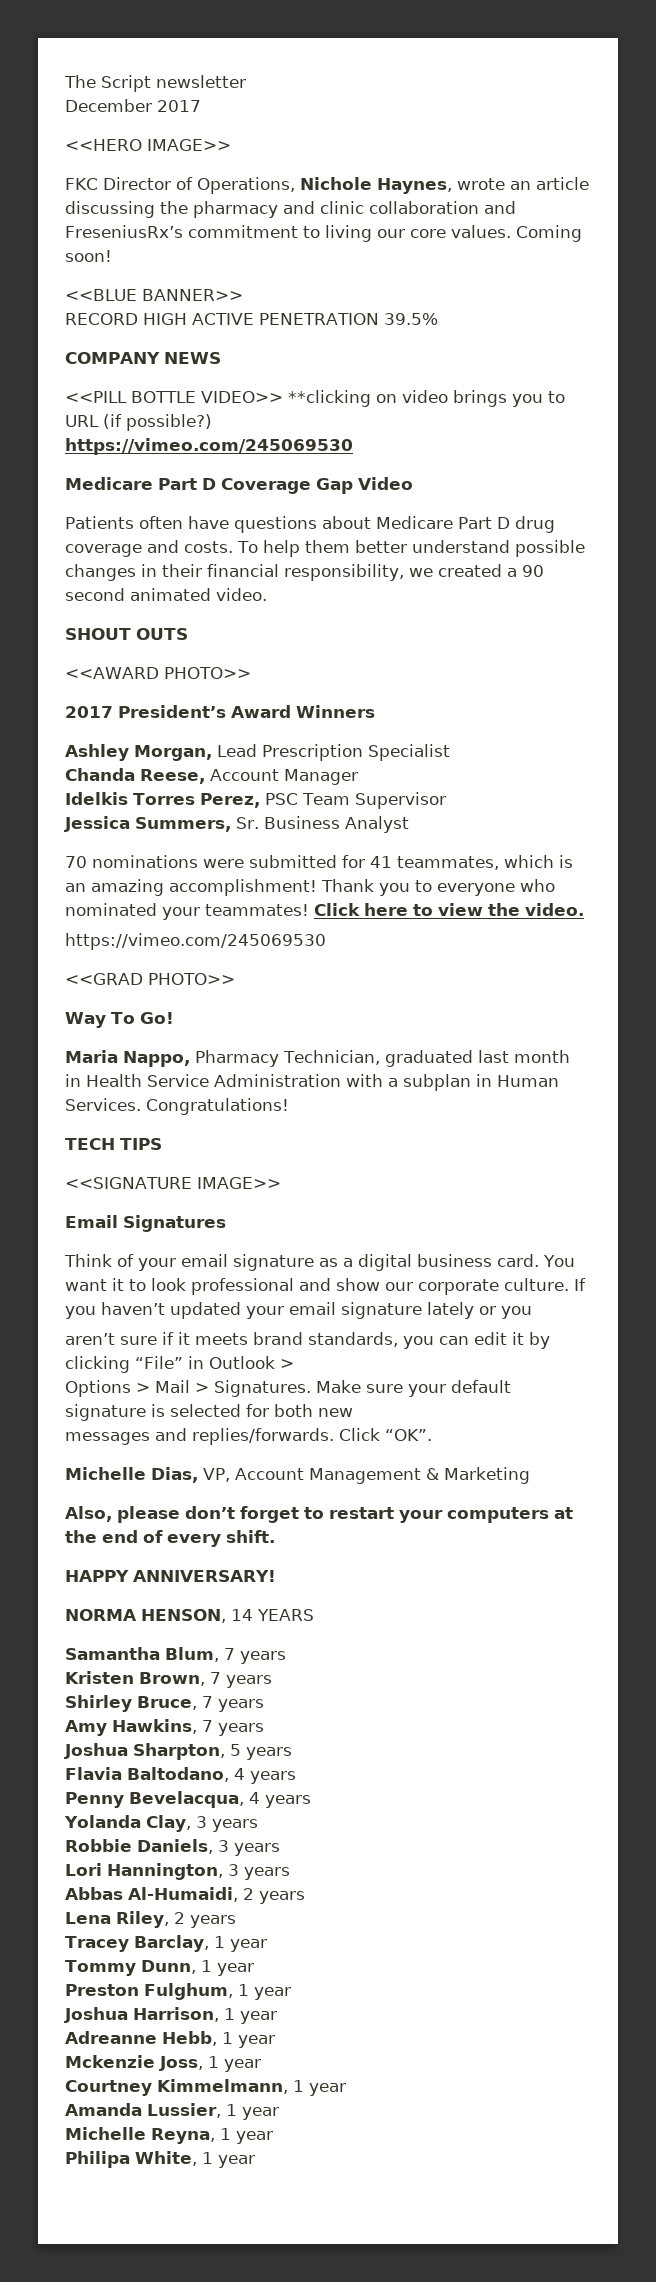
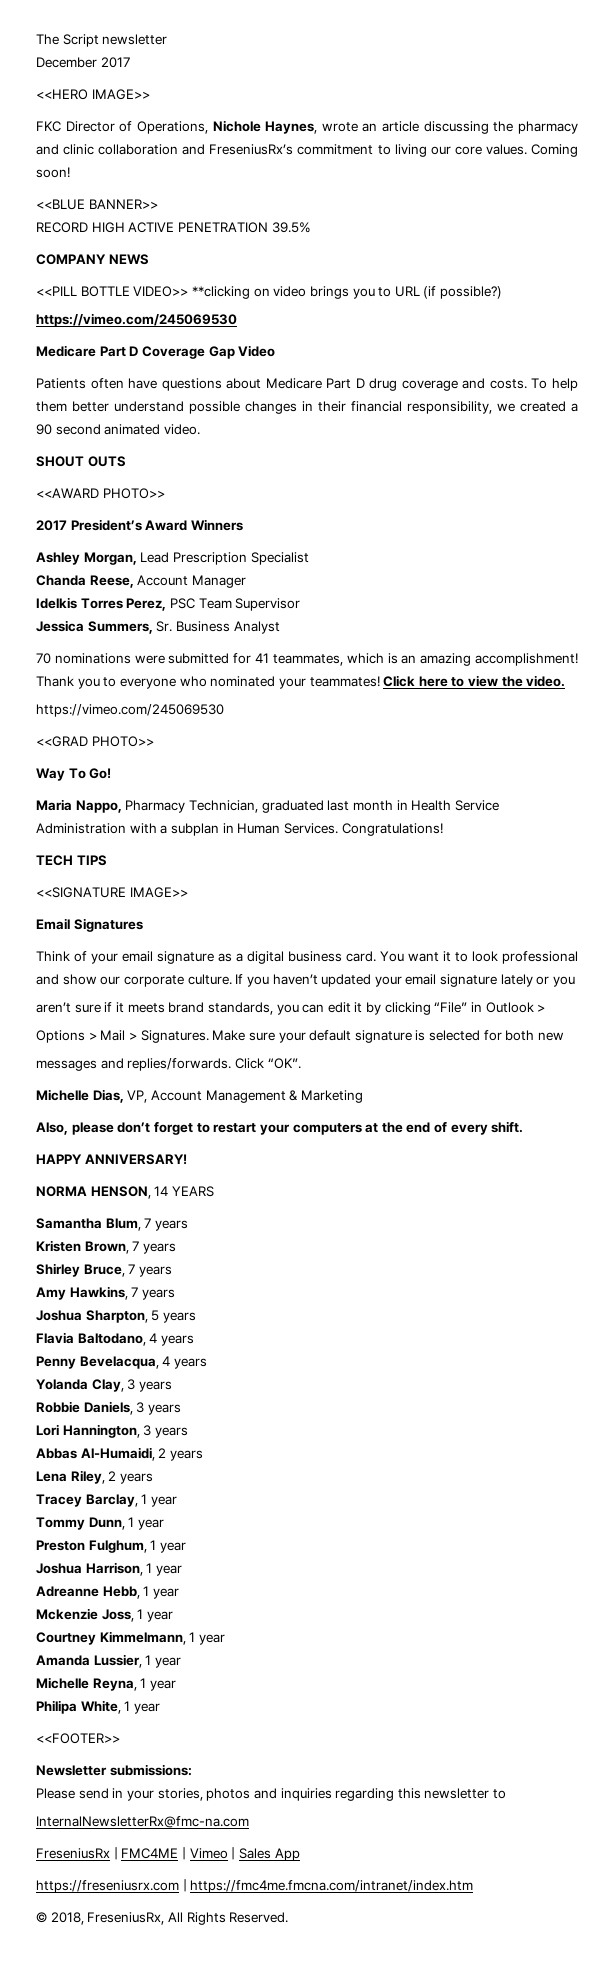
+ <<FOOTER>>
+ Newsletter submissions:
+ Please send in your stories, photos and inquiries regarding this newsletter to
+ InternalNewsletterRx@fmc-na.com
+ FreseniusRx | FMC4ME | Vimeo | Sales App
+ https://freseniusrx.com | https://fmc4me.fmcna.com/intranet/index.htm
+ © 2018, FreseniusRx, All Rights Reserved.

